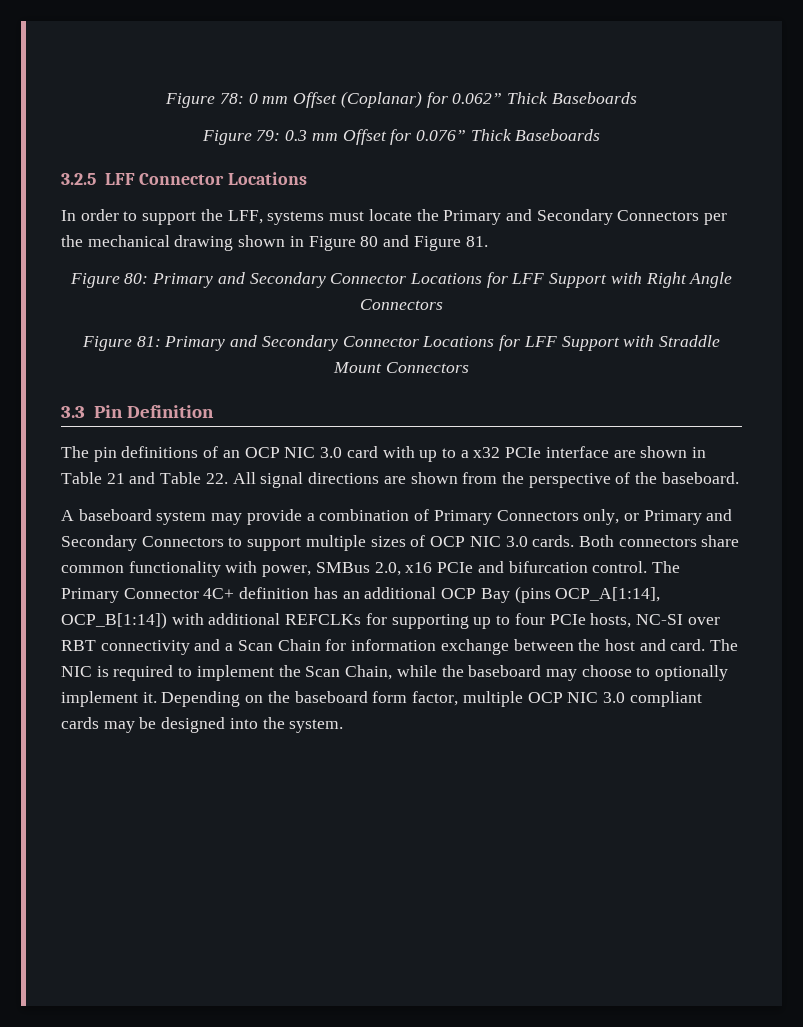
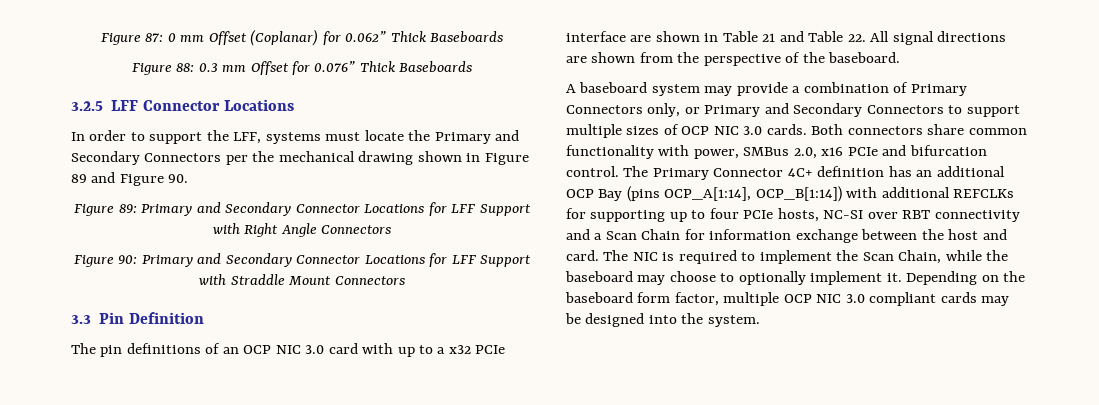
- Figure 78: 0 mm Offset (Coplanar) for 0.062” Thick Baseboards
+ Figure 87: 0 mm Offset (Coplanar) for 0.062” Thick Baseboards
- Figure 79: 0.3 mm Offset for 0.076” Thick Baseboards
+ Figure 88: 0.3 mm Offset for 0.076” Thick Baseboards
- In order to support the LFF, systems must locate the Primary and Secondary Connectors per the mechanical drawing shown in Figure 80 and Figure 81.
- Figure 80: Primary and Secondary Connector Locations for LFF Support with Right Angle Connectors
+ In order to support the LFF, systems must locate the Primary and Secondary Connectors per the mechanical drawing shown in Figure 89 and Figure 90.
+ Figure 89: Primary and Secondary Connector Locations for LFF Support with Right Angle Connectors
- Figure 81: Primary and Secondary Connector Locations for LFF Support with Straddle Mount Connectors
+ Figure 90: Primary and Secondary Connector Locations for LFF Support with Straddle Mount Connectors

